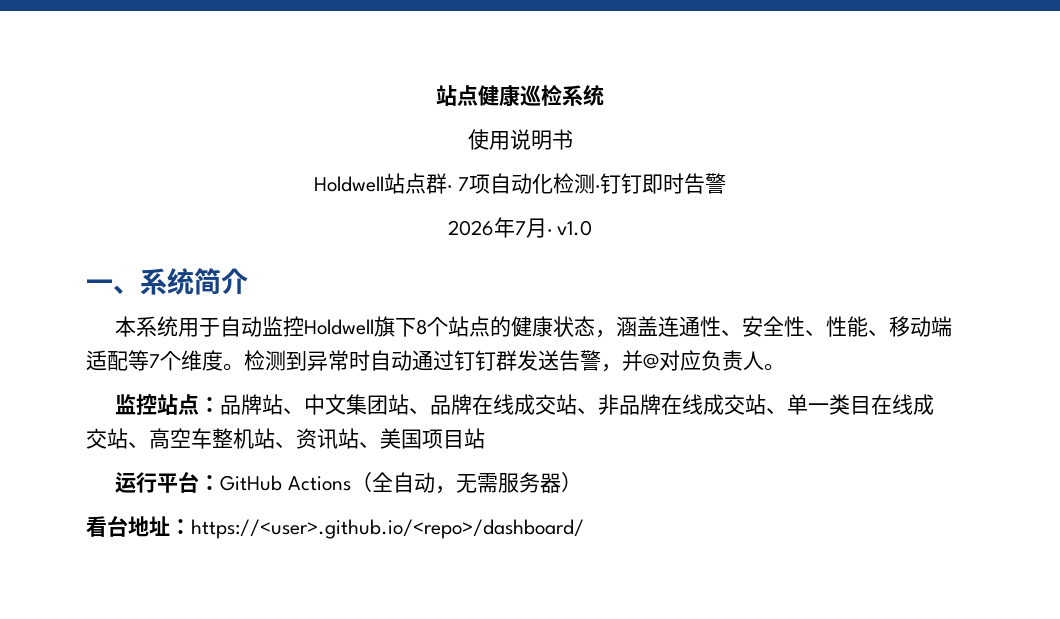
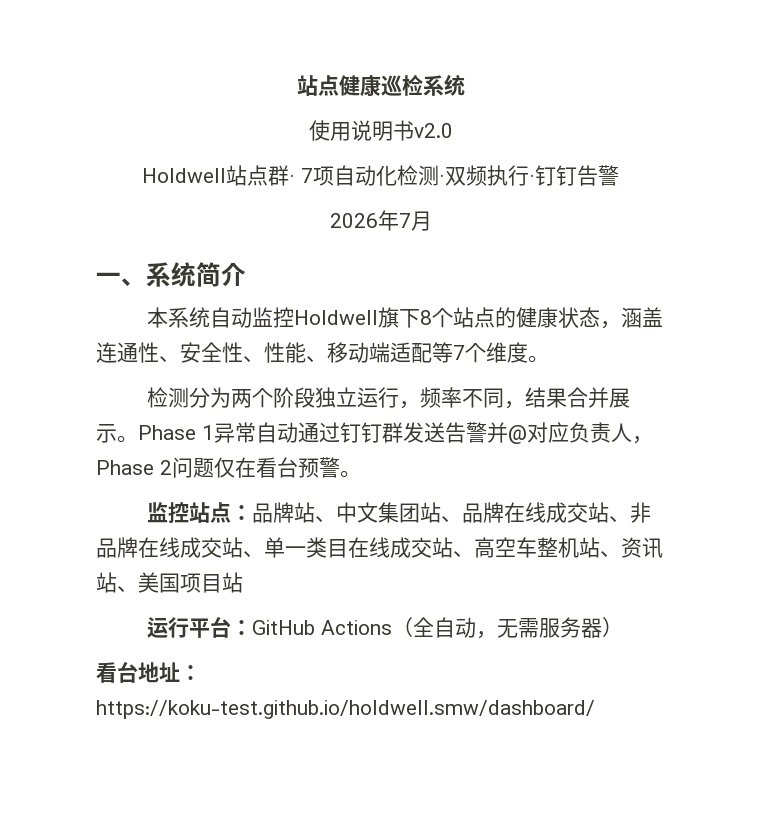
- 使用说明书
+ 使用说明书v2.0
- Holdwell站点群· 7项自动化检测·钉钉即时告警
+ Holdwell站点群· 7项自动化检测·双频执行·钉钉告警
- 2026年7月· v1.0
+ 2026年7月
- 本系统用于自动监控Holdwell旗下8个站点的健康状态，涵盖连通性、安全性、性能、移动端适配等7个维度。检测到异常时自动通过钉钉群发送告警，并@对应负责人。
+ 本系统自动监控Holdwell旗下8个站点的健康状态，涵盖连通性、安全性、性能、移动端适配等7个维度。
+ 检测分为两个阶段独立运行，频率不同，结果合并展示。Phase 1异常自动通过钉钉群发送告警并@对应负责人，Phase 2问题仅在看台预警。
- 看台地址：https://<user>.github.io/<repo>/dashboard/
+ 看台地址：https://koku-test.github.io/holdwell.smw/dashboard/

